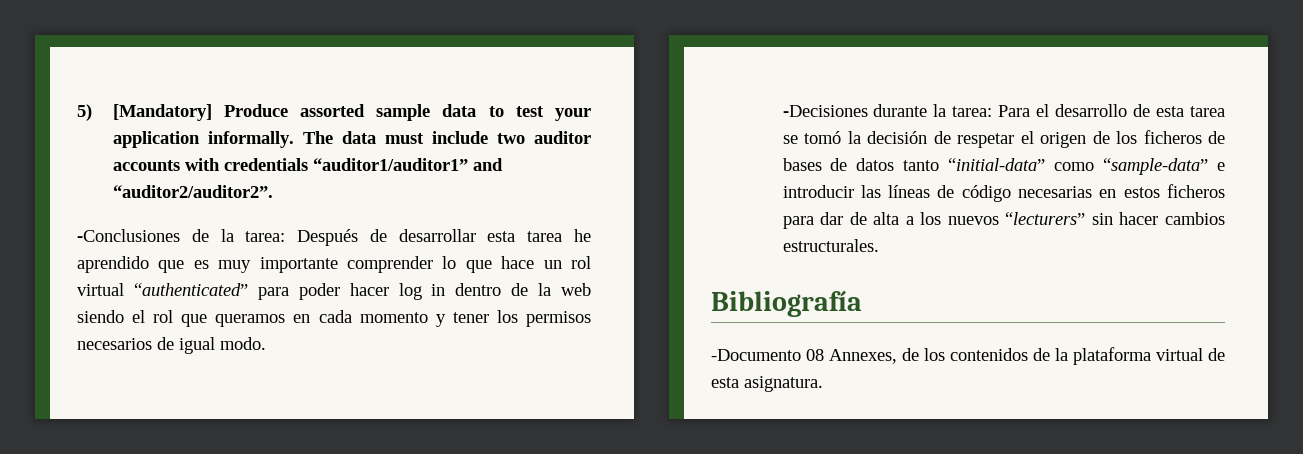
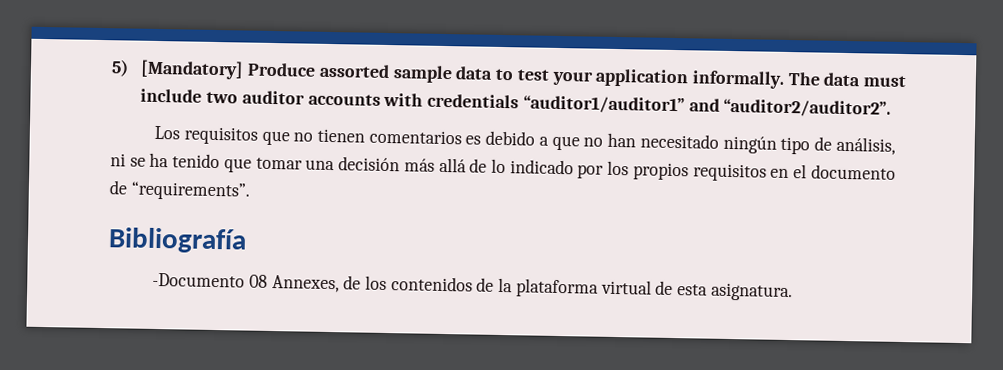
- -Conclusiones de la tarea: Después de desarrollar esta tarea he aprendido que es muy importante comprender lo que hace un rol virtual “authenticated” para poder hacer log in dentro de la web siendo el rol que queramos en cada momento y tener los permisos necesarios de igual modo.
- -Decisiones durante la tarea: Para el desarrollo de esta tarea se tomó la decisión de respetar el origen de los ficheros de bases de datos tanto “initial-data” como “sample-data” e introducir las líneas de código necesarias en estos ficheros para dar de alta a los nuevos “lecturers” sin hacer cambios estructurales.
+ Los requisitos que no tienen comentarios es debido a que no han necesitado ningún tipo de análisis, ni se ha tenido que tomar una decisión más allá de lo indicado por los propios requisitos en el documento de “requirements”.

